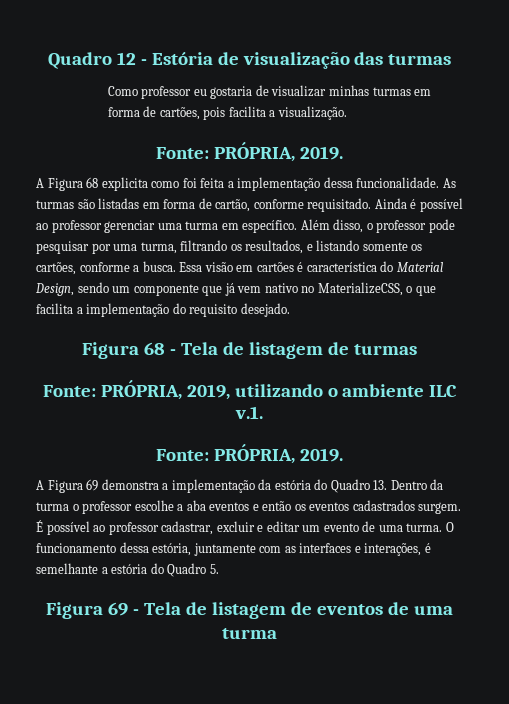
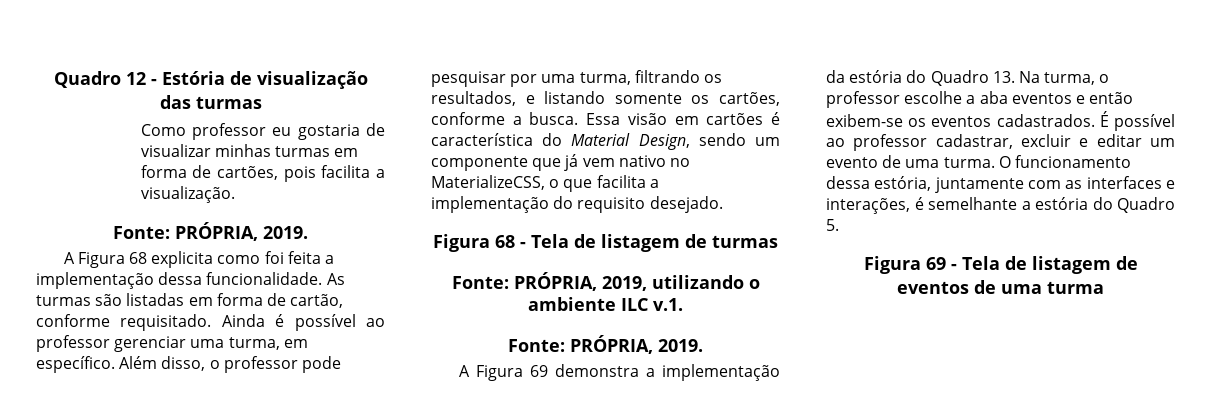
- Ainda é possível ao professor gerenciar uma turma em específico.
+ Ainda é possível ao professor gerenciar uma turma, em específico.
- A Figura 69 demonstra a implementação da estória do Quadro 13. Dentro da turma o professor escolhe a aba eventos e então os eventos cadastrados surgem.
+ A Figura 69 demonstra a implementação da estória do Quadro 13. Na turma, o professor escolhe a aba eventos e então exibem-se os eventos cadastrados.

